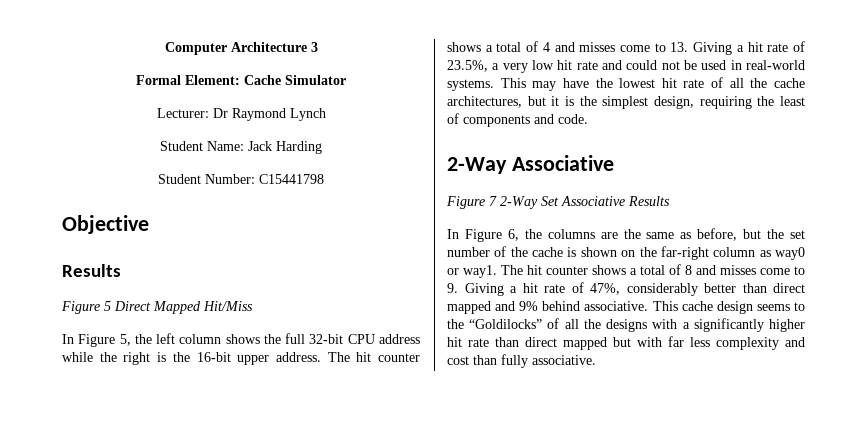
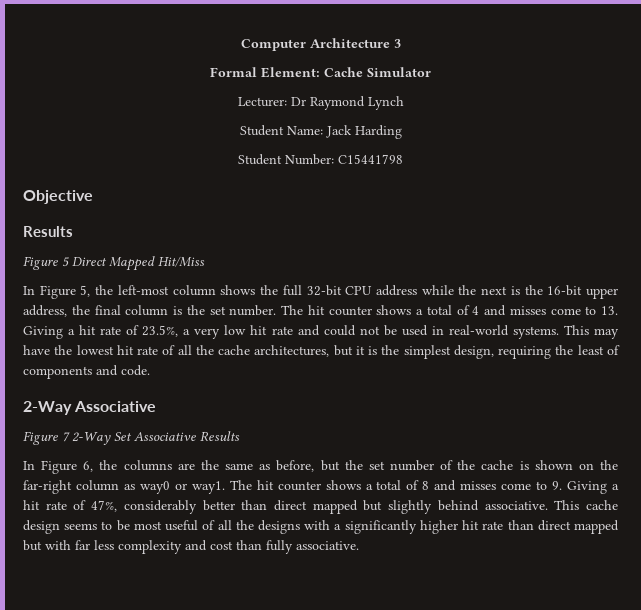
- In Figure 5, the left column shows the full 32-bit CPU address while the right is the 16-bit upper address.
+ In Figure 5, the left-most column shows the full 32-bit CPU address while the next is the 16-bit upper address, the final column is the set number.
- The hit counter shows a total of 8 and misses come to 9. Giving a hit rate of 47%, considerably better than direct mapped and 9% behind associative.
+ The hit counter shows a total of 8 and misses come to 9. Giving a hit rate of 47%, considerably better than direct mapped but slightly behind associative.
- This cache design seems to the “Goldilocks” of all the designs with a significantly higher hit rate than direct mapped but with far less complexity and cost than fully associative.
+ This cache design seems to be most useful of all the designs with a significantly higher hit rate than direct mapped but with far less complexity and cost than fully associative.

